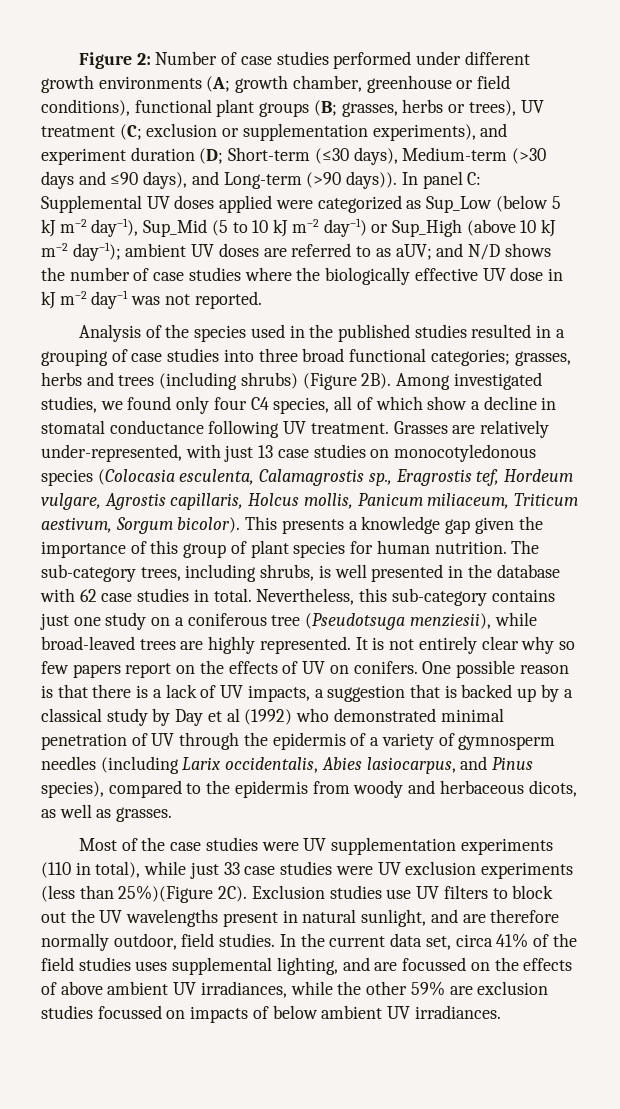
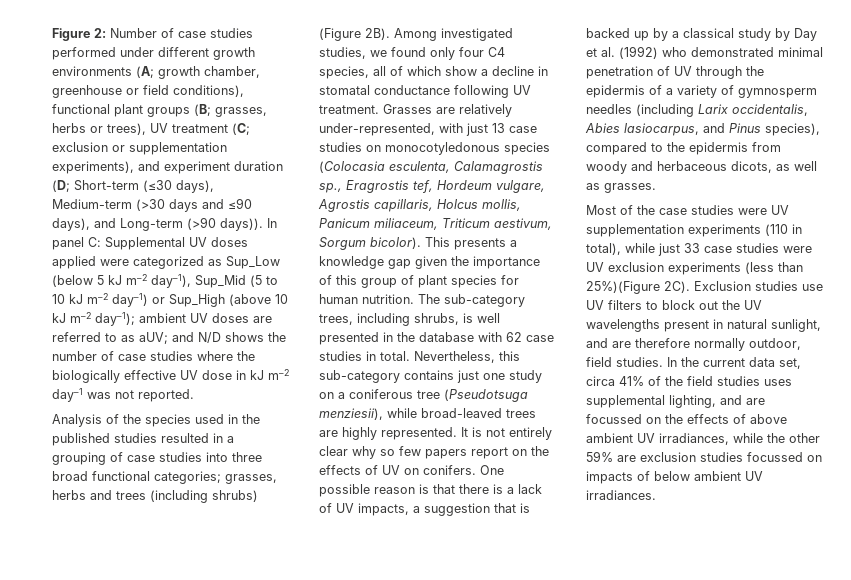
- One possible reason is that there is a lack of UV impacts, a suggestion that is backed up by a classical study by Day et al (1992) who demonstrated minimal penetration of UV through the epidermis of a variety of gymnosperm needles (including Larix occidentalis, Abies lasiocarpus, and Pinus species), compared to the epidermis from woody and herbaceous dicots, as well as grasses.
+ One possible reason is that there is a lack of UV impacts, a suggestion that is backed up by a classical study by Day et al. (1992) who demonstrated minimal penetration of UV through the epidermis of a variety of gymnosperm needles (including Larix occidentalis, Abies lasiocarpus, and Pinus species), compared to the epidermis from woody and herbaceous dicots, as well as grasses.

